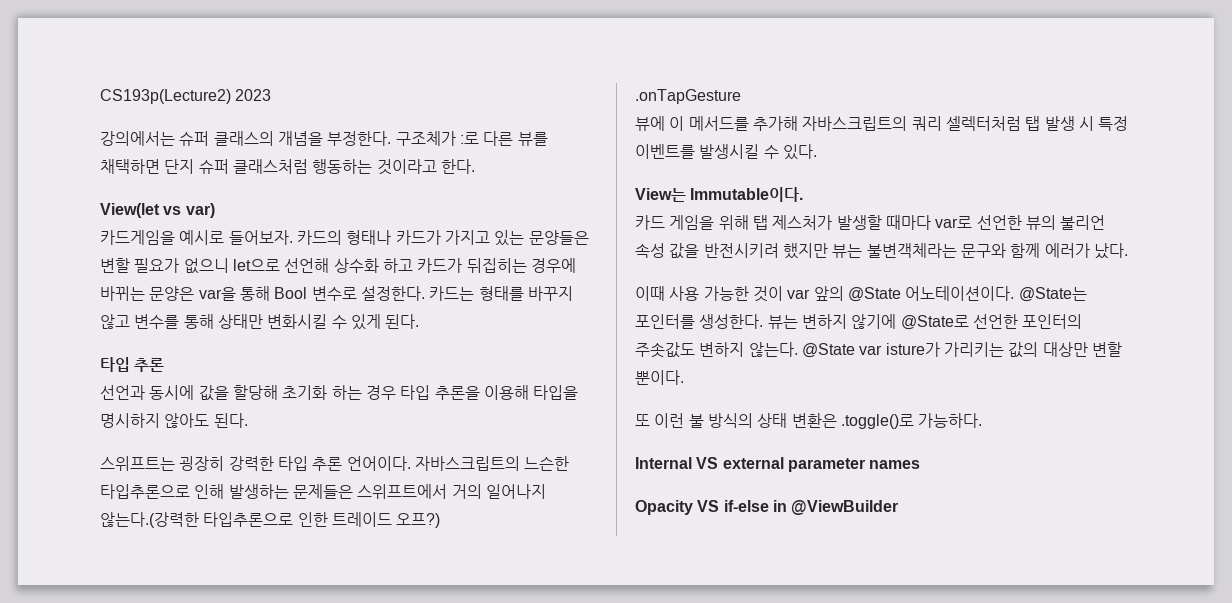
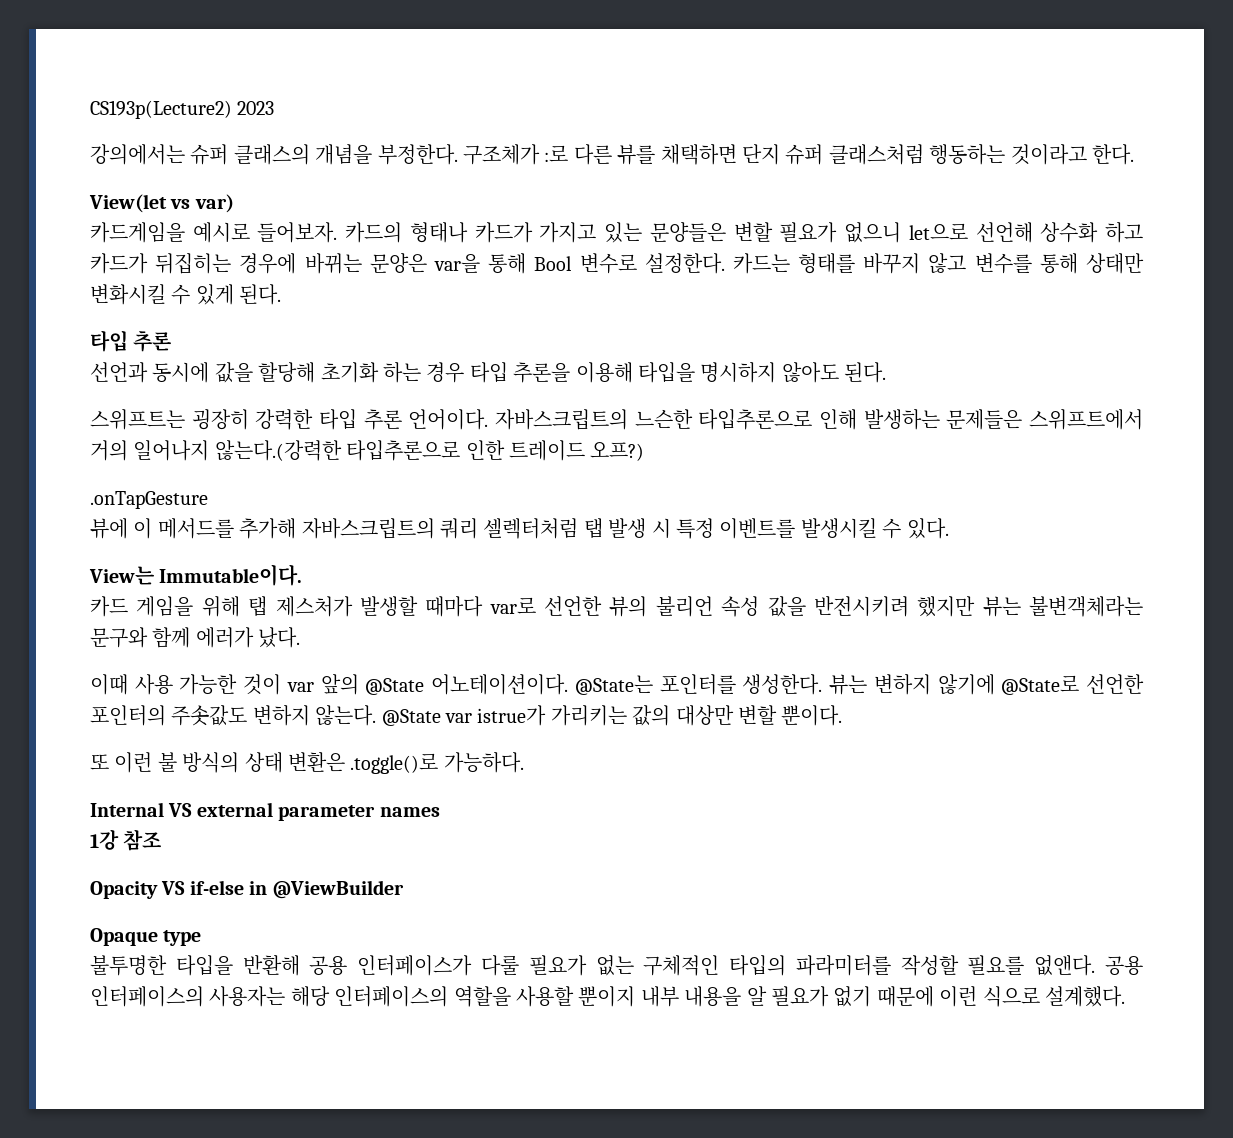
- @State var isture가 가리키는 값의 대상만 변할 뿐이다.
+ @State var istrue가 가리키는 값의 대상만 변할 뿐이다.
+ 1강 참조
+ Opaque type
+ 불투명한 타입을 반환해 공용 인터페이스가 다룰 필요가 없는 구체적인 타입의 파라미터를 작성할 필요를 없앤다. 공용 인터페이스의 사용자는 해당 인터페이스의 역할을 사용할 뿐이지 내부 내용을 알 필요가 없기 때문에 이런 식으로 설계했다.

